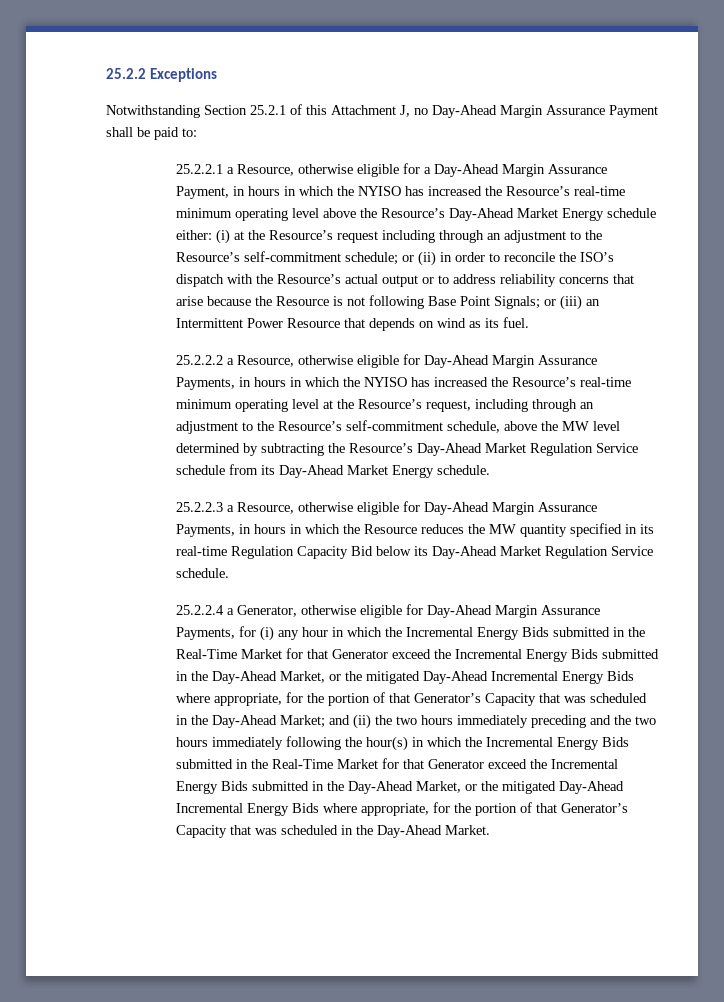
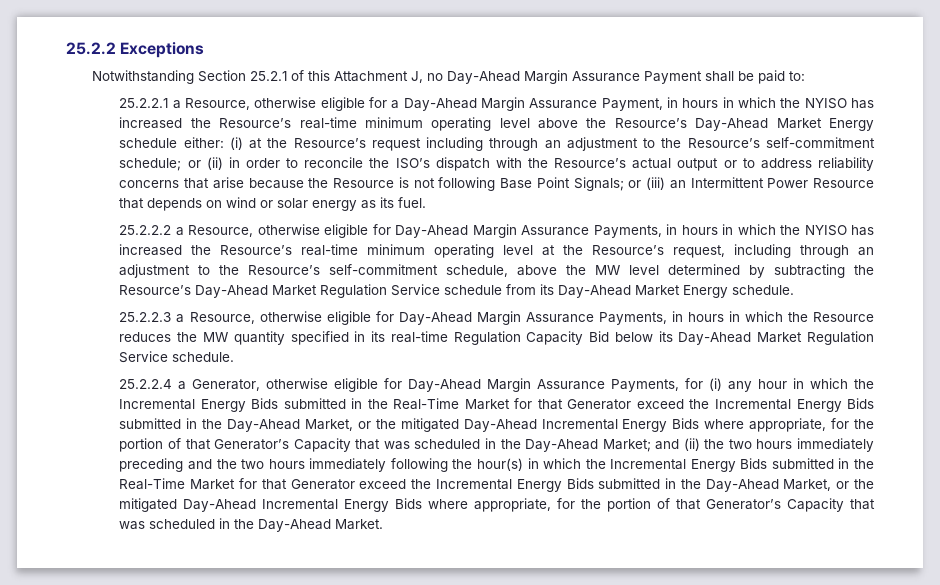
- or (iii) an Intermittent Power Resource that depends on wind as its fuel.
+ or (iii) an Intermittent Power Resource that depends on wind or solar energy as its fuel.

